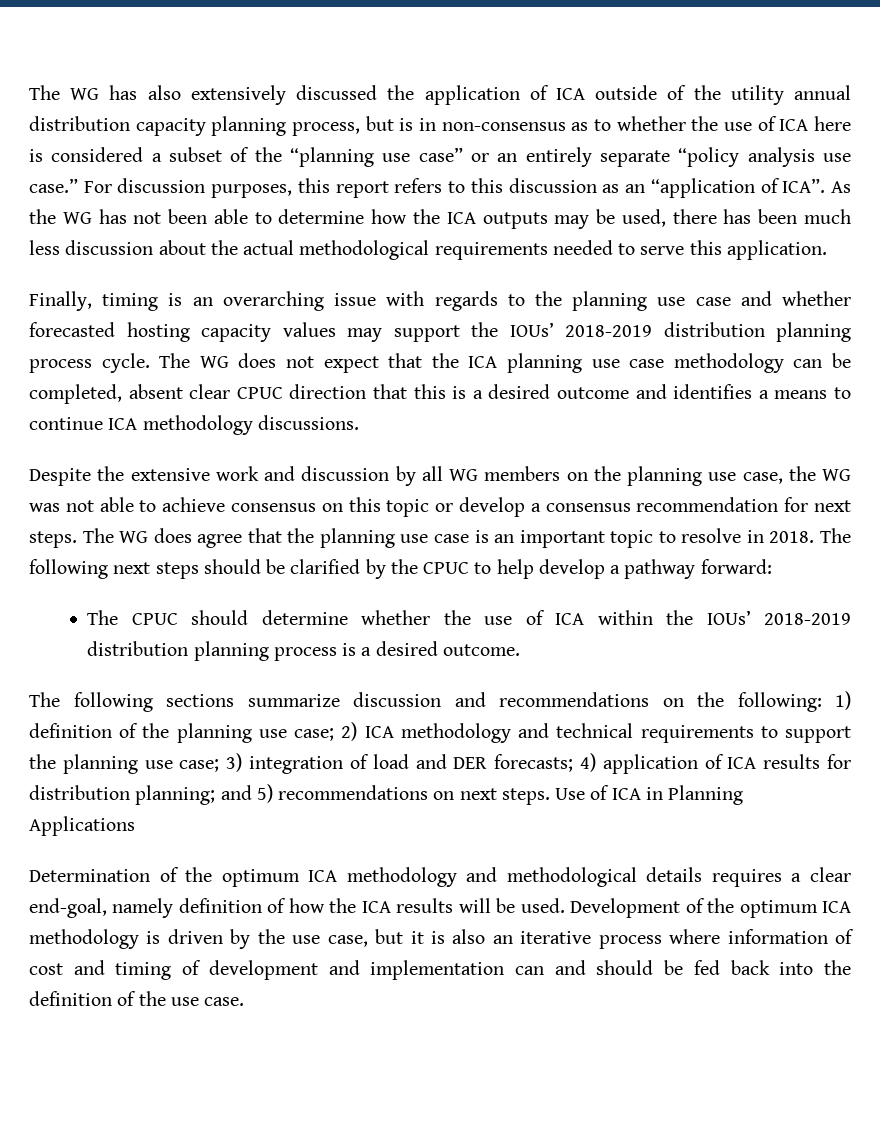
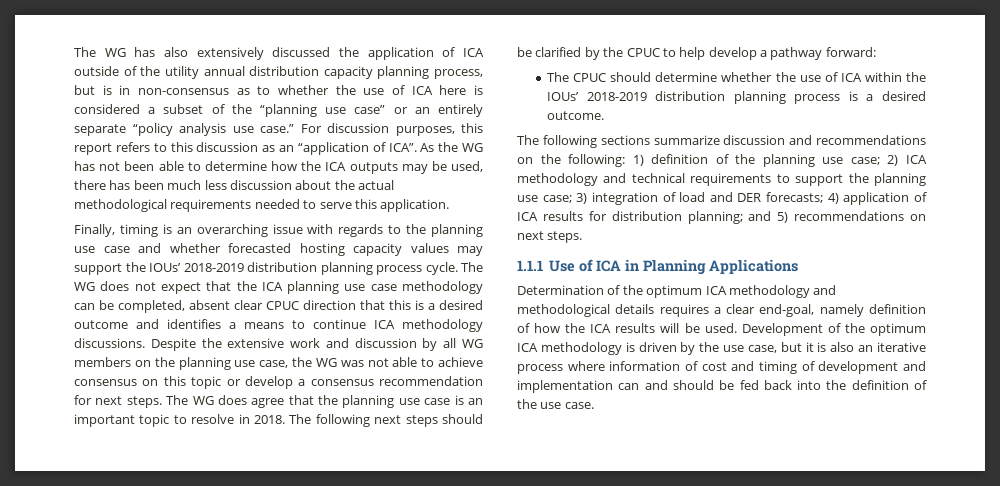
- The WG does not expect that the ICA planning use case methodology can be completed, absent clear CPUC direction that this is a desired outcome and identifies a means to continue ICA methodology discussions.
- Despite the extensive work and discussion by all WG members on the planning use case, the WG was not able to achieve consensus on this topic or develop a consensus recommendation for next steps.
+ The WG does not expect that the ICA planning use case methodology can be completed, absent clear CPUC direction that this is a desired outcome and identifies a means to continue ICA methodology discussions. Despite the extensive work and discussion by all WG members on the planning use case, the WG was not able to achieve consensus on this topic or develop a consensus recommendation for next steps.
- The following sections summarize discussion and recommendations on the following: 1) definition of the planning use case; 2) ICA methodology and technical requirements to support the planning use case; 3) integration of load and DER forecasts; 4) application of ICA results for distribution planning; and 5) recommendations on next steps. Use of ICA in Planning Applications
+ The following sections summarize discussion and recommendations on the following: 1) definition of the planning use case; 2) ICA methodology and technical requirements to support the planning use case; 3) integration of load and DER forecasts; 4) application of ICA results for distribution planning; and 5) recommendations on next steps.
+ 1.1.1 Use of ICA in Planning Applications

